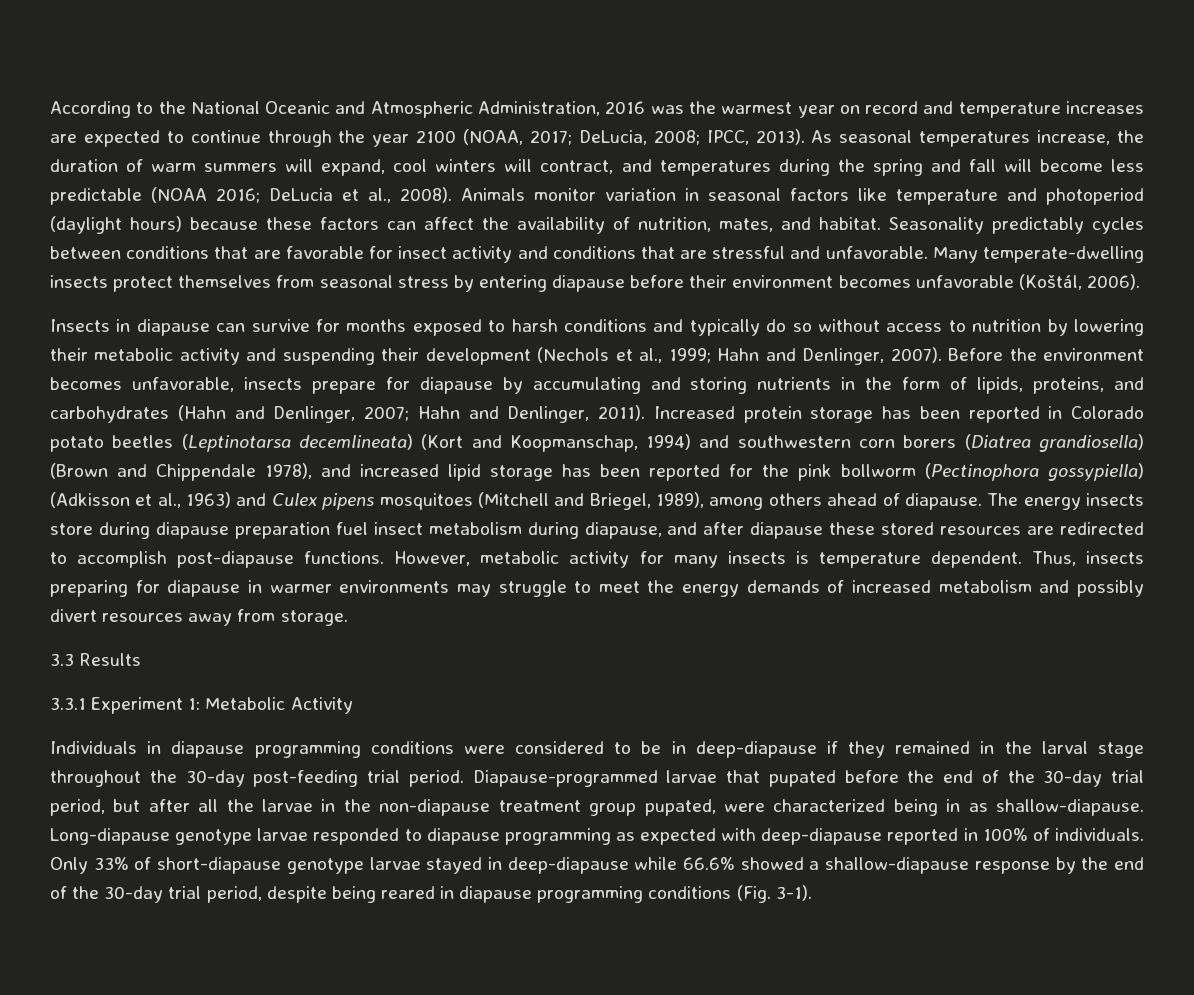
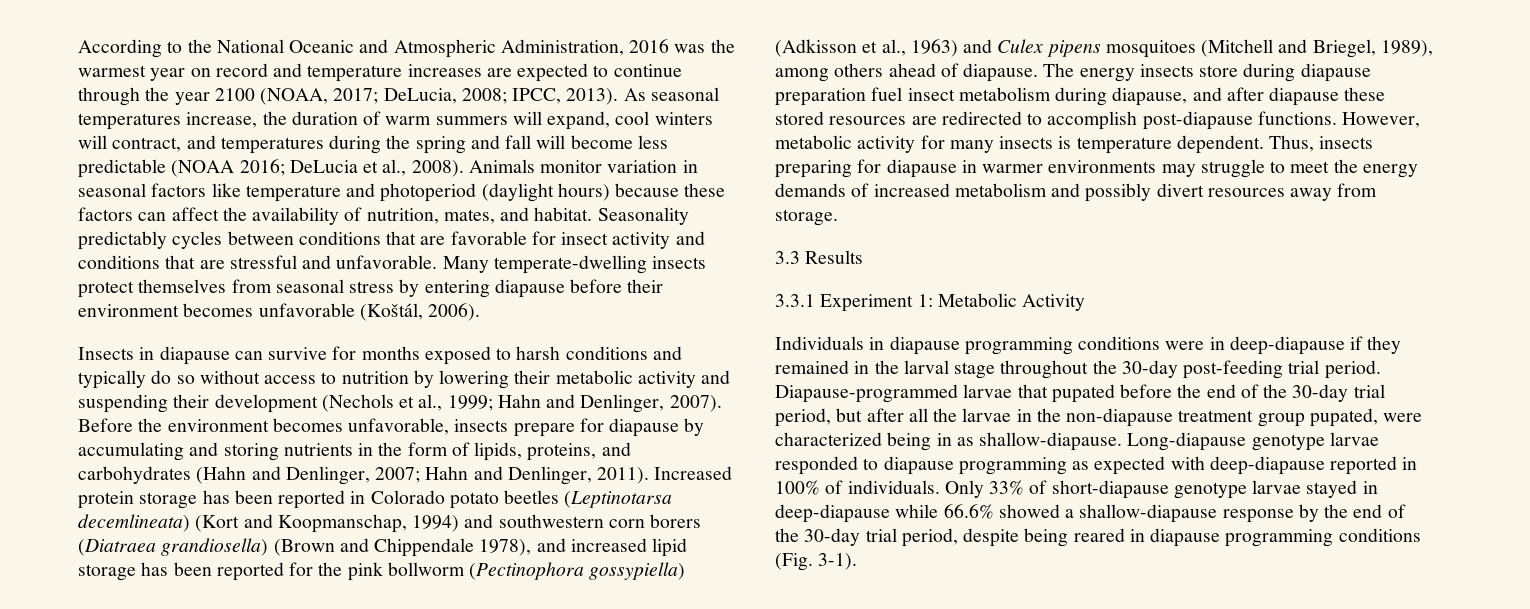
- Increased protein storage has been reported in Colorado potato beetles (Leptinotarsa decemlineata) (Kort and Koopmanschap, 1994) and southwestern corn borers (Diatrea grandiosella) (Brown and Chippendale 1978), and increased lipid storage has been reported for the pink bollworm (Pectinophora gossypiella) (Adkisson et al., 1963) and Culex pipens mosquitoes (Mitchell and Briegel, 1989), among others ahead of diapause.
+ Increased protein storage has been reported in Colorado potato beetles (Leptinotarsa decemlineata) (Kort and Koopmanschap, 1994) and southwestern corn borers (Diatraea grandiosella) (Brown and Chippendale 1978), and increased lipid storage has been reported for the pink bollworm (Pectinophora gossypiella) (Adkisson et al., 1963) and Culex pipens mosquitoes (Mitchell and Briegel, 1989), among others ahead of diapause.
- Individuals in diapause programming conditions were considered to be in deep-diapause if they remained in the larval stage throughout the 30-day post-feeding trial period.
+ Individuals in diapause programming conditions were in deep-diapause if they remained in the larval stage throughout the 30-day post-feeding trial period.

